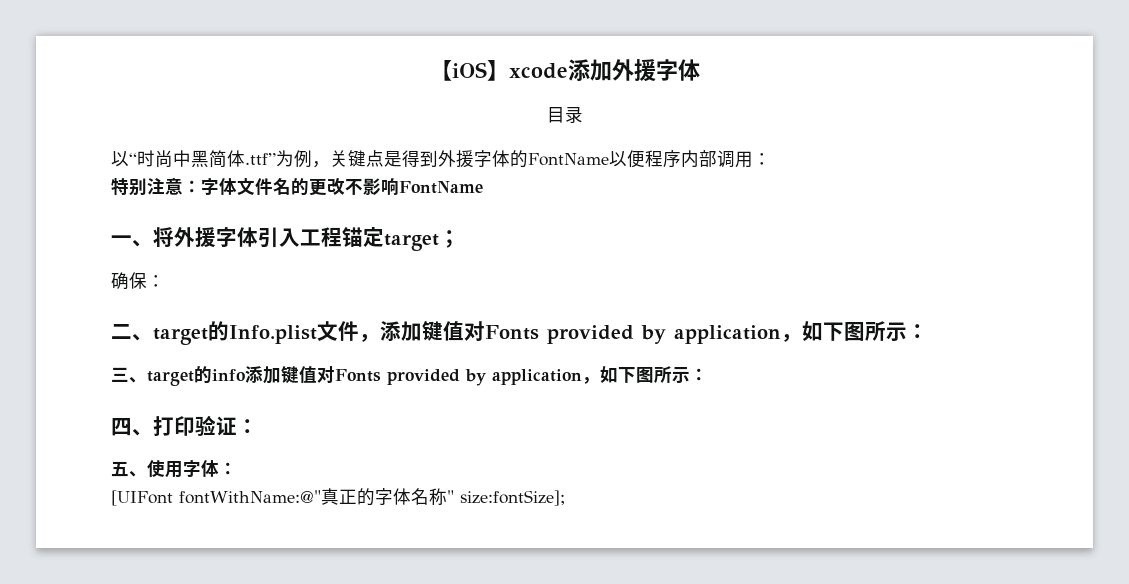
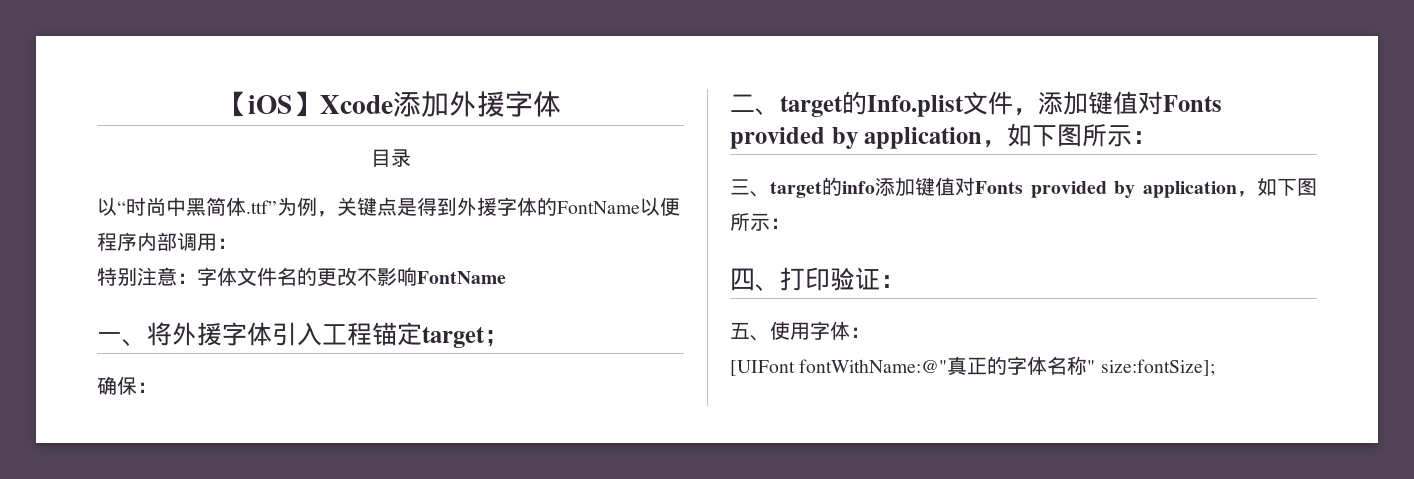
- 【iOS】xcode添加外援字体
+ 【iOS】Xcode添加外援字体

